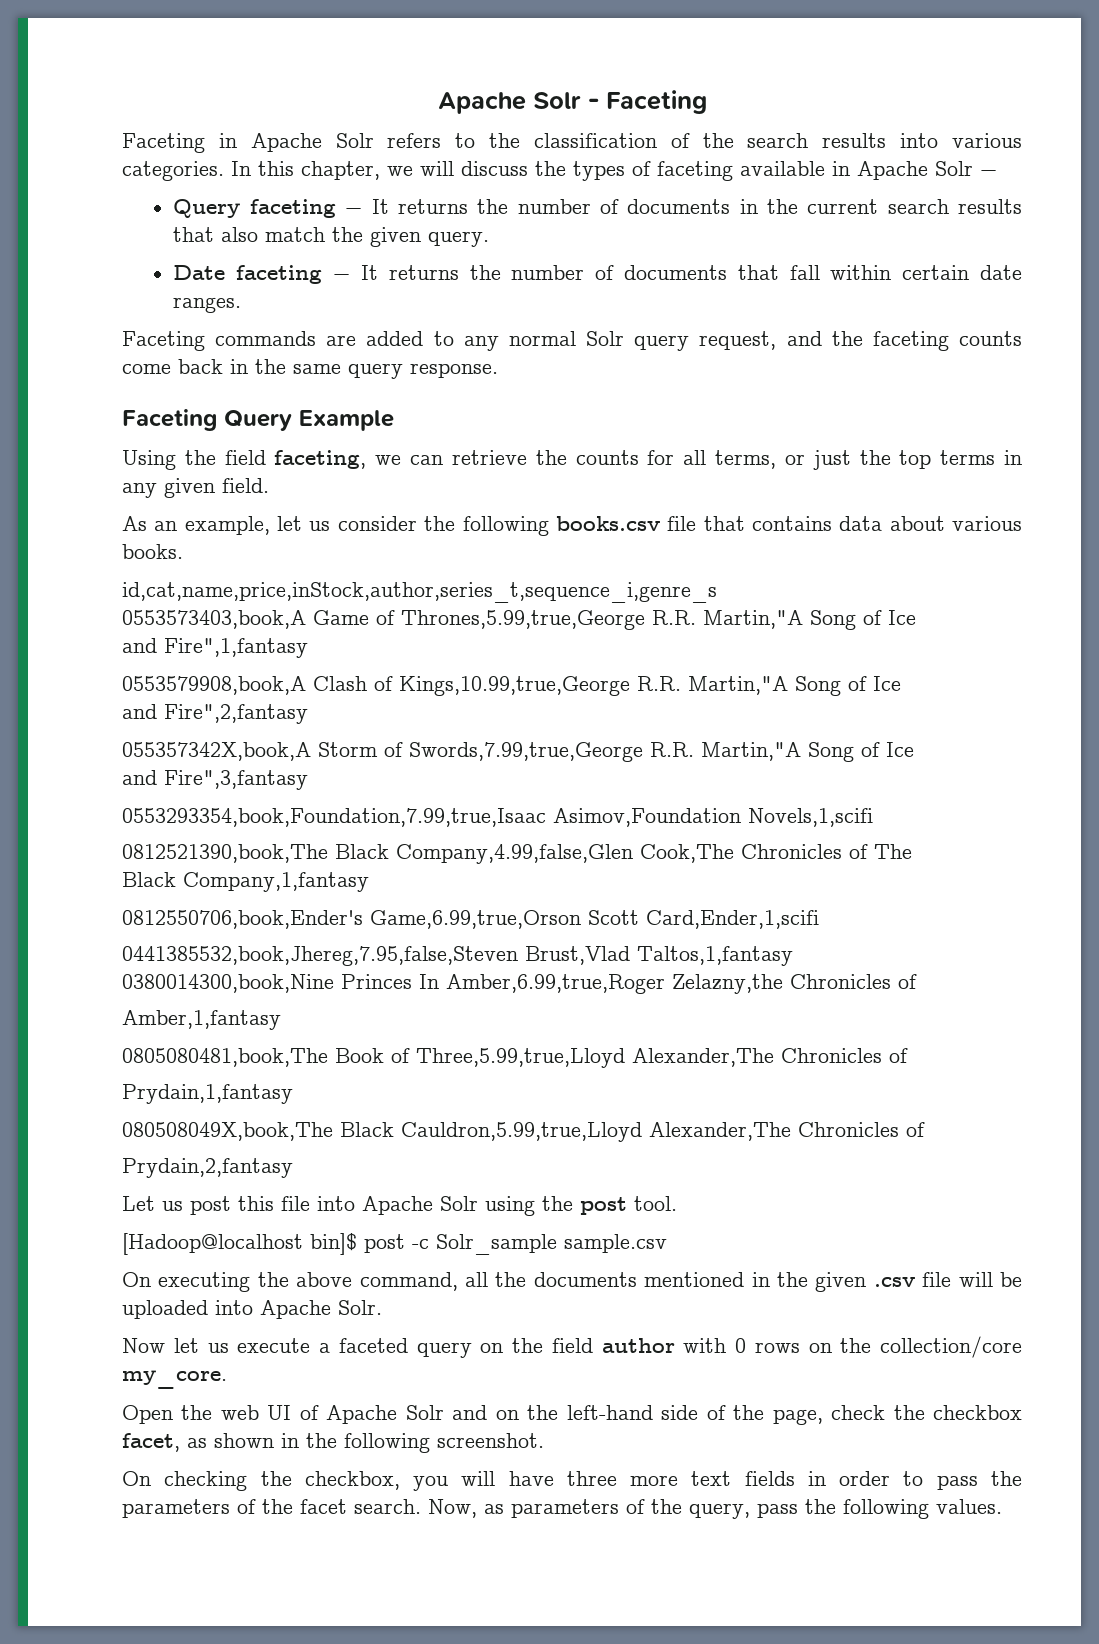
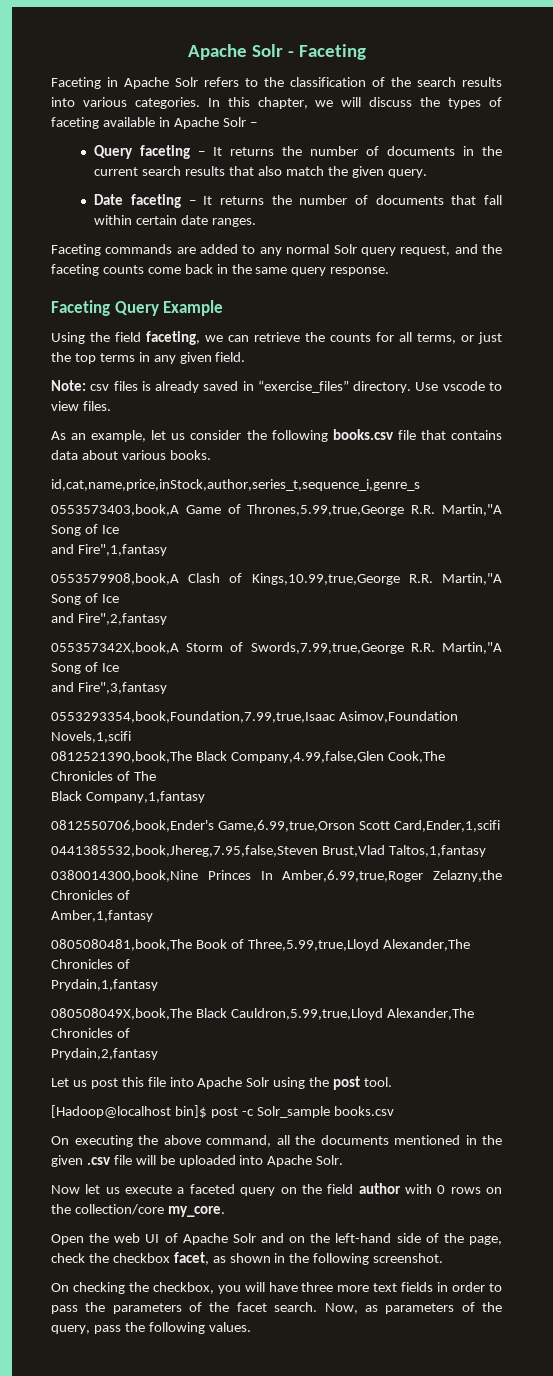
+ Note: csv files is already saved in “exercise_files” directory. Use vscode to view files.
- [Hadoop@localhost bin]$ post -c Solr_sample sample.csv
+ [Hadoop@localhost bin]$ post -c Solr_sample books.csv

